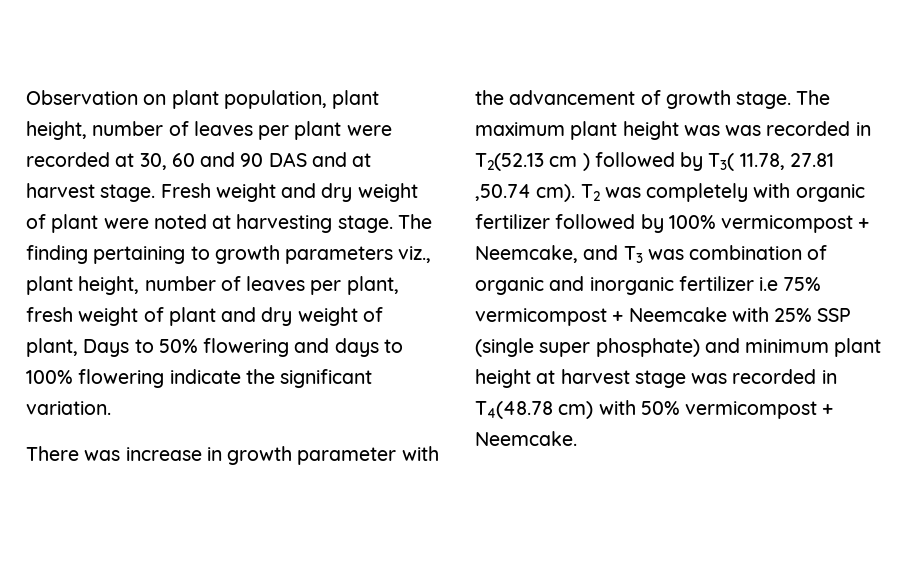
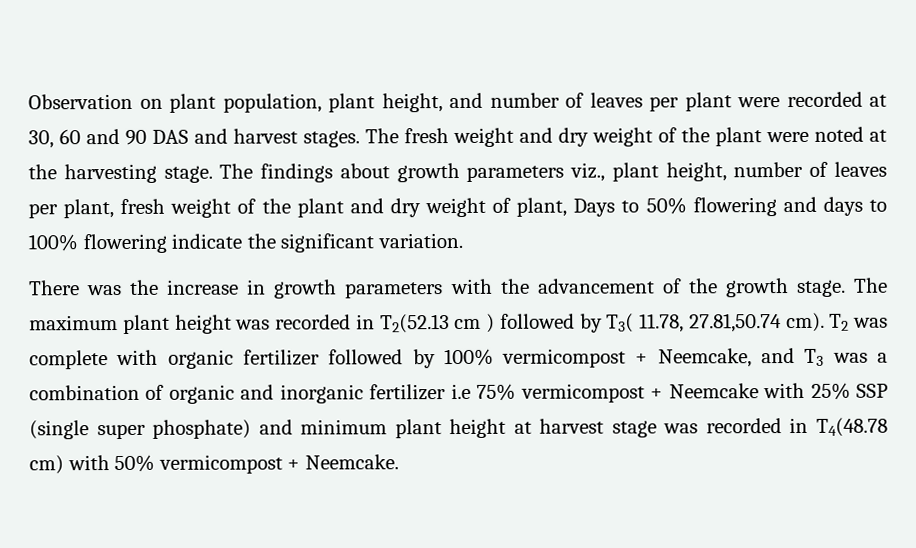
- Observation on plant population, plant height, number of leaves per plant were recorded at 30, 60 and 90 DAS and at harvest stage. Fresh weight and dry weight of plant were noted at harvesting stage.
+ Observation on plant population, plant height, and number of leaves per plant were recorded at 30, 60 and 90 DAS and harvest stages. The fresh weight and dry weight of the plant were noted at the harvesting stage.
- The finding pertaining to growth parameters viz., plant height, number of leaves per plant, fresh weight of plant and dry weight of plant, Days to 50% flowering and days to 100% flowering indicate the significant variation.
+ The findings about growth parameters viz., plant height, number of leaves per plant, fresh weight of the plant and dry weight of plant, Days to 50% flowering and days to 100% flowering indicate the significant variation.
- There was increase in growth parameter with the advancement of growth stage.
+ There was the increase in growth parameters with the advancement of the growth stage.
- The maximum plant height was was recorded in T2(52.13 cm ) followed by T3( 11.78, 27.81 ,50.74 cm).
+ The maximum plant height was recorded in T2(52.13 cm ) followed by T3( 11.78, 27.81,50.74 cm).
- T2 was completely with organic fertilizer followed by 100% vermicompost + Neemcake, and T3 was combination of organic and inorganic fertilizer i.e 75% vermicompost + Neemcake with 25% SSP (single super phosphate) and minimum plant height at harvest stage was recorded in T4(48.78 cm) with 50% vermicompost + Neemcake.
+ T2 was complete with organic fertilizer followed by 100% vermicompost + Neemcake, and T3 was a combination of organic and inorganic fertilizer i.e 75% vermicompost + Neemcake with 25% SSP (single super phosphate) and minimum plant height at harvest stage was recorded in T4(48.78 cm) with 50% vermicompost + Neemcake.

